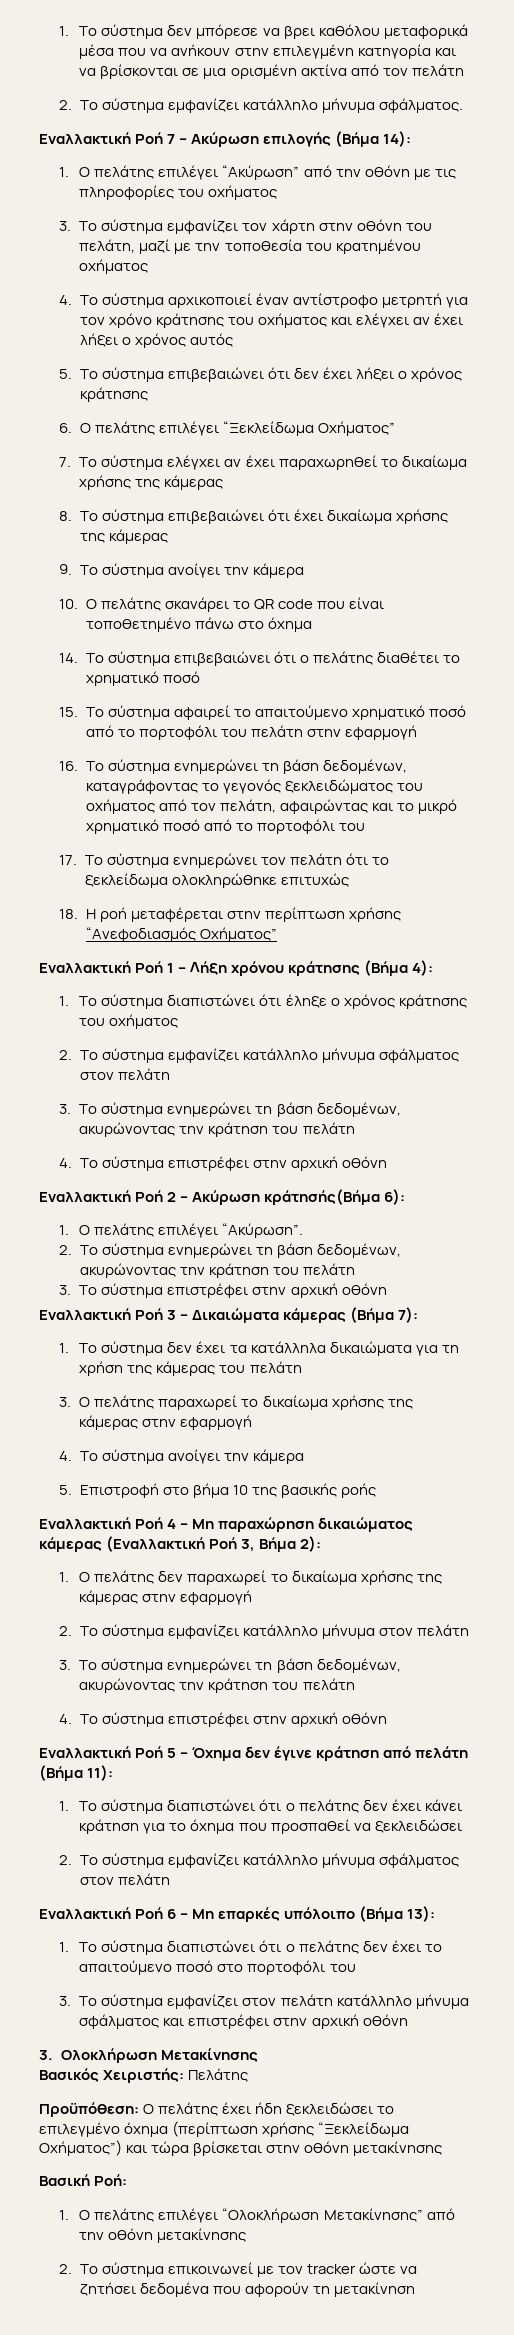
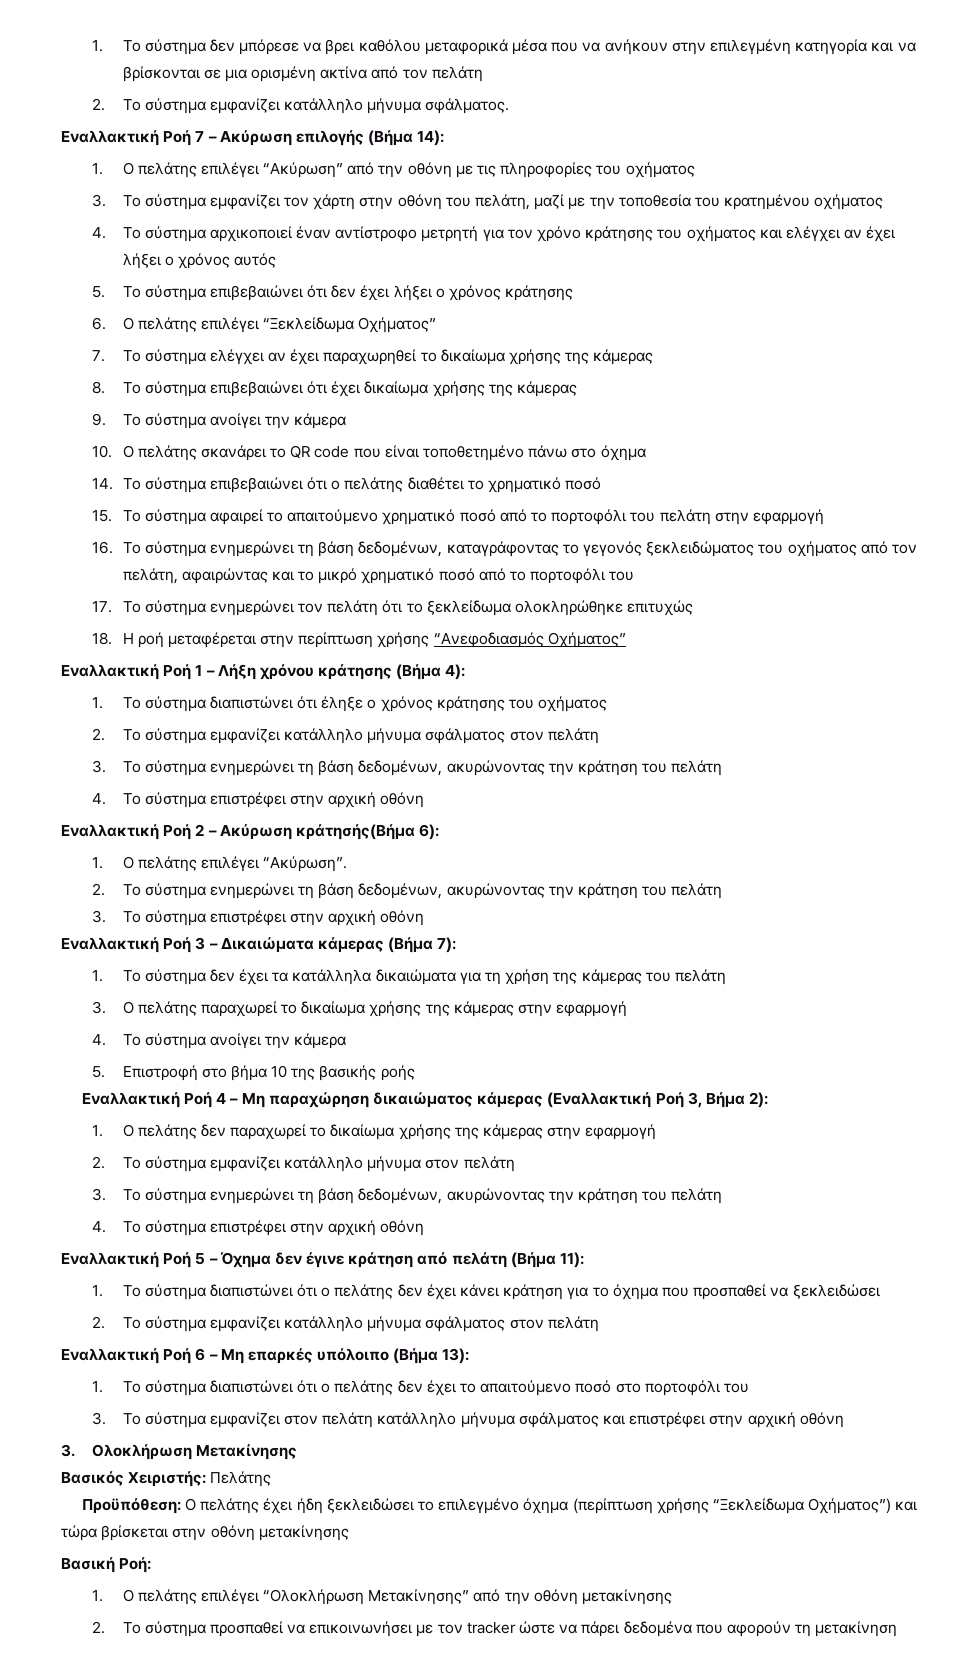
- 2. Το σύστημα επικοινωνεί με τον tracker ώστε να ζητήσει δεδομένα που αφορούν τη μετακίνηση
+ 2. Το σύστημα προσπαθεί να επικοινωνήσει με τον tracker ώστε να πάρει δεδομένα που αφορούν τη μετακίνηση

